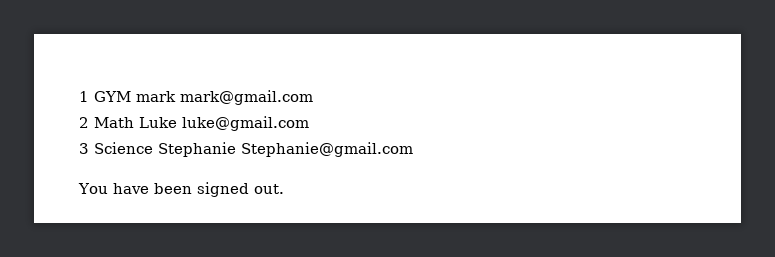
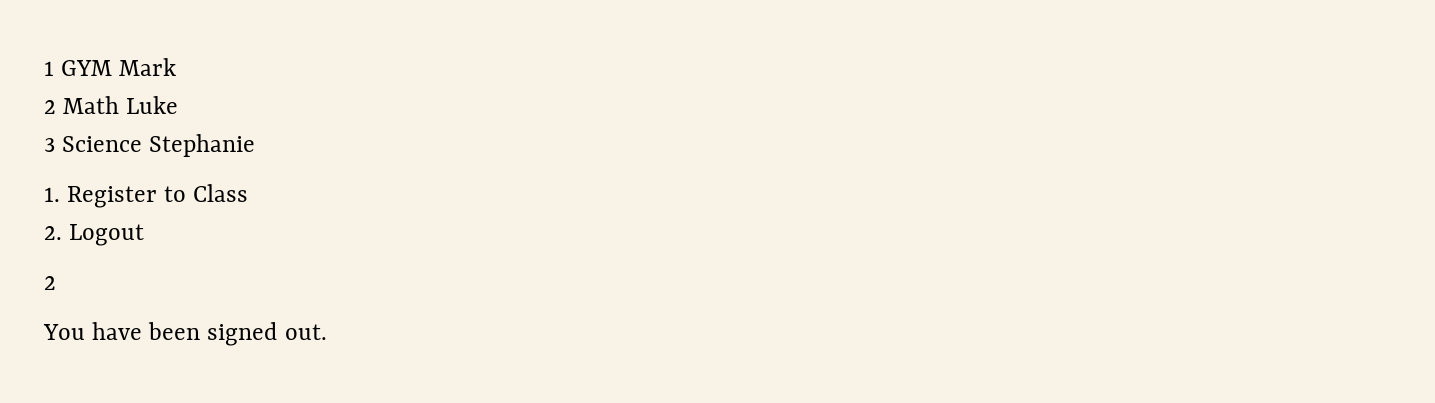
- 1 GYM mark mark@gmail.com
+ 1 GYM Mark
- 2 Math Luke luke@gmail.com
+ 2 Math Luke
- 3 Science Stephanie Stephanie@gmail.com
+ 3 Science Stephanie
+ 1. Register to Class
+ 2. Logout
+ 2

